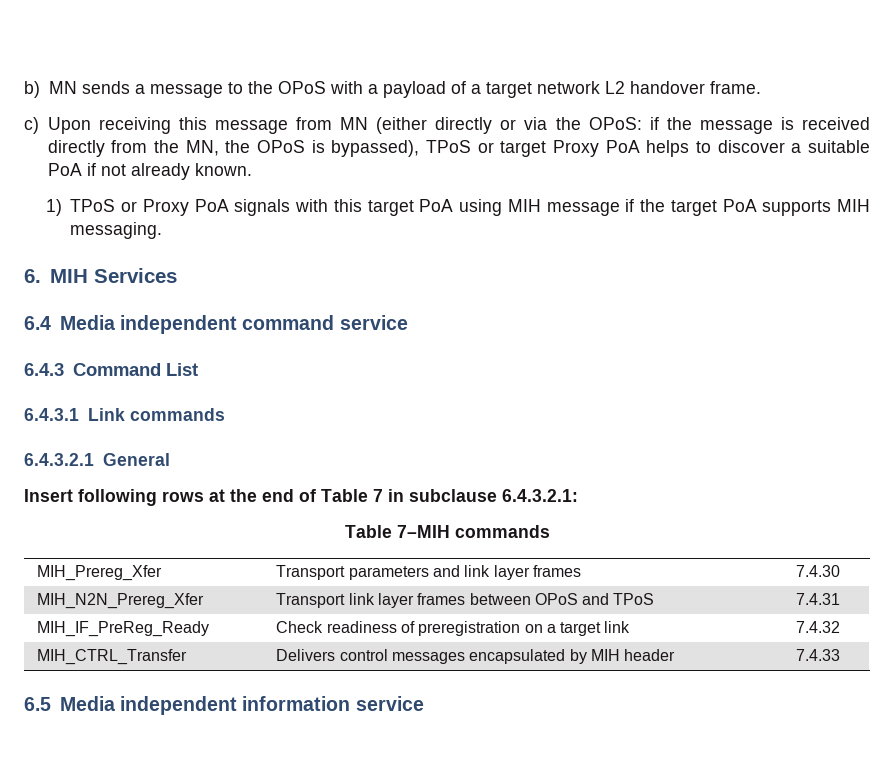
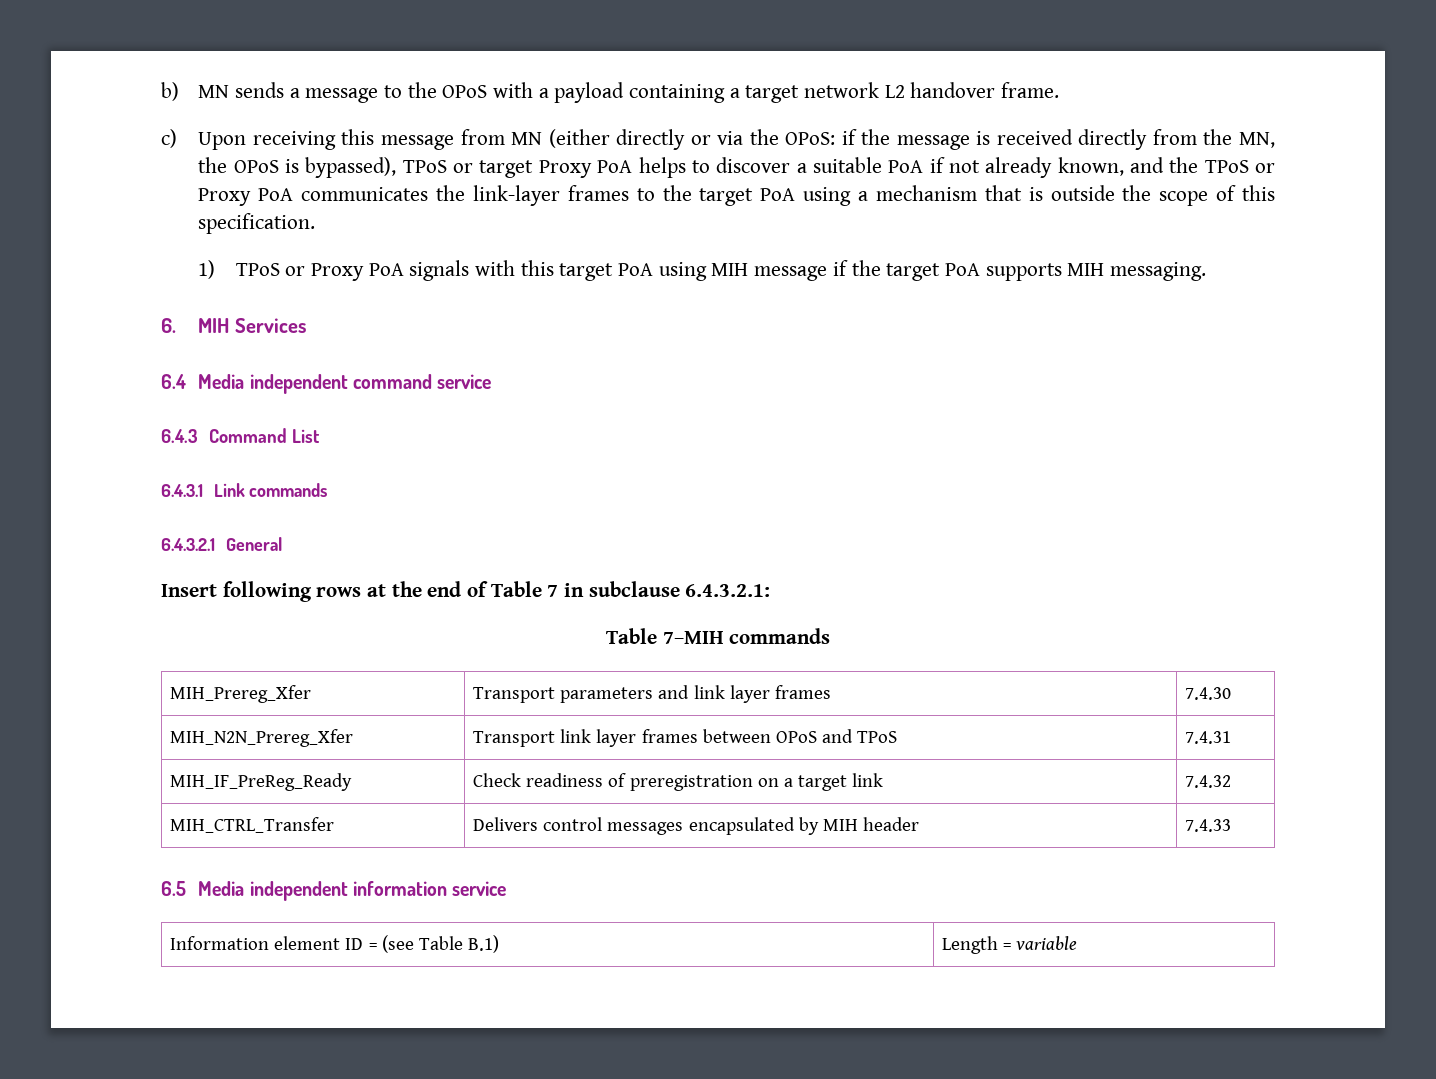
- b) MN sends a message to the OPoS with a payload of a target network L2 handover frame.
+ b) MN sends a message to the OPoS with a payload containing a target network L2 handover frame.
- c) Upon receiving this message from MN (either directly or via the OPoS: if the message is received directly from the MN, the OPoS is bypassed), TPoS or target Proxy PoA helps to discover a suitable PoA if not already known.
+ c) Upon receiving this message from MN (either directly or via the OPoS: if the message is received directly from the MN, the OPoS is bypassed), TPoS or target Proxy PoA helps to discover a suitable PoA if not already known, and the TPoS or Proxy PoA communicates the link-layer frames to the target PoA using a mechanism that is outside the scope of this specification.
+ Information element ID = (see Table B.1) | Length = variable

